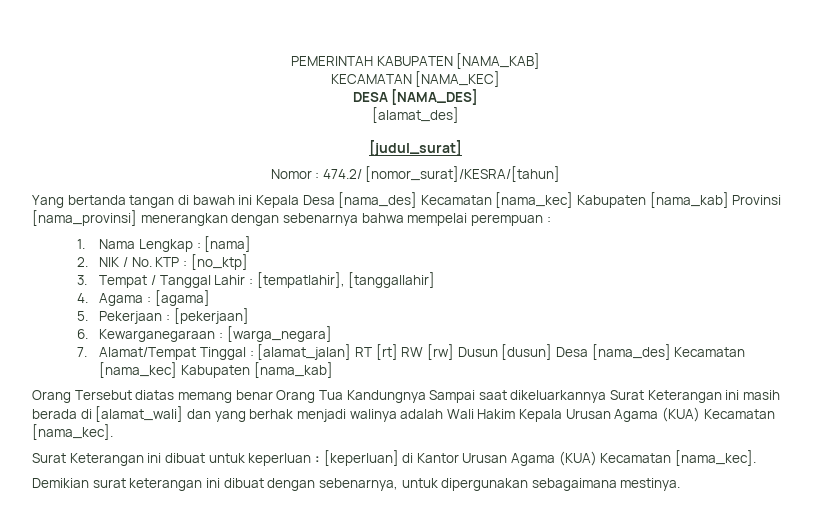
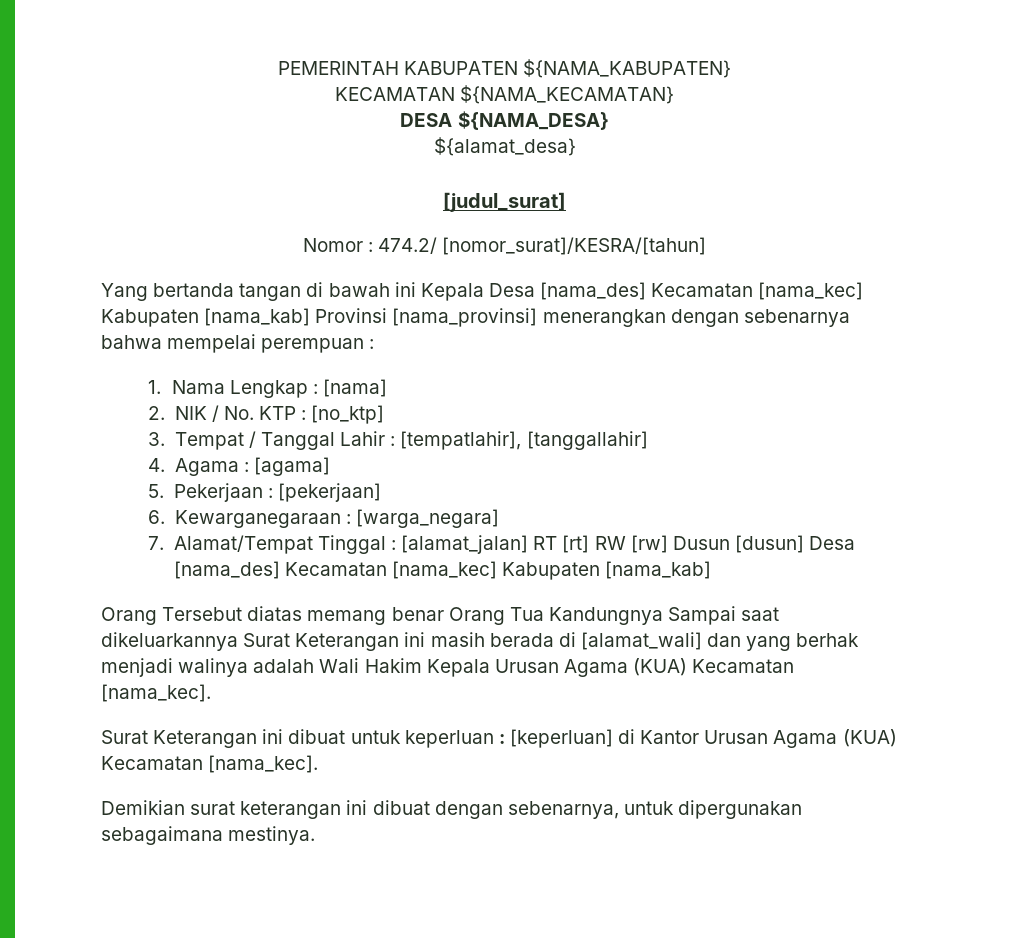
- PEMERINTAH KABUPATEN [NAMA_KAB]
+ PEMERINTAH KABUPATEN ${NAMA_KABUPATEN}
- KECAMATAN [NAMA_KEC]
+ KECAMATAN ${NAMA_KECAMATAN}
- DESA [NAMA_DES]
- [alamat_des]
+ DESA ${NAMA_DESA}
+ ${alamat_desa}

